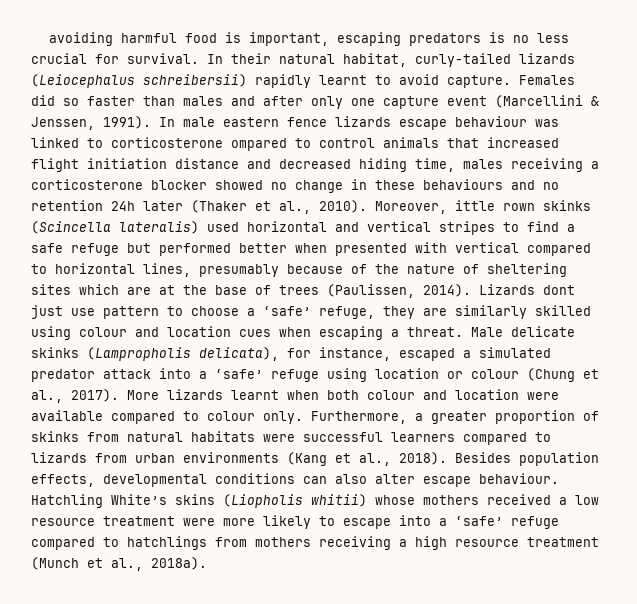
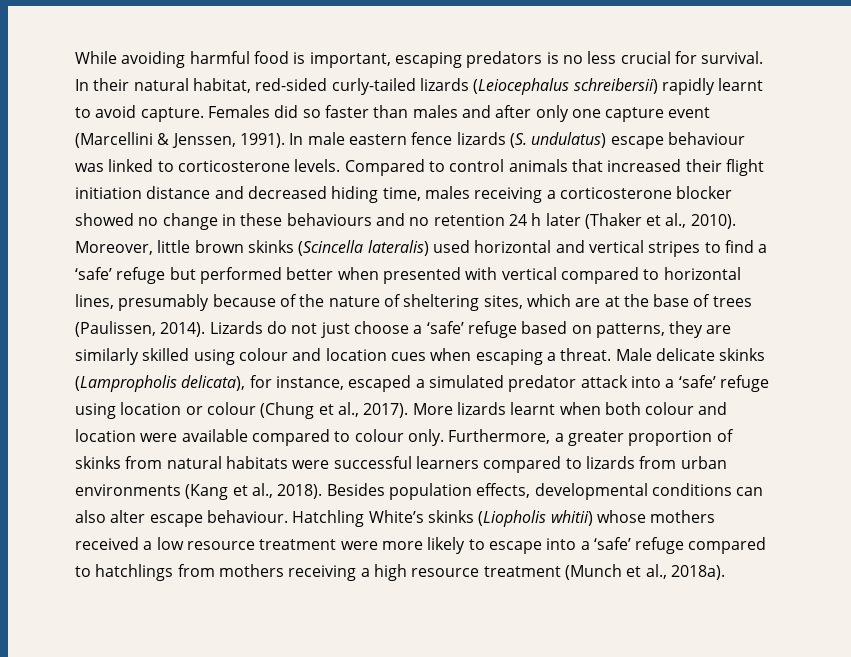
- avoiding harmful food is important, escaping predators is no less crucial for survival.
+ While avoiding harmful food is important, escaping predators is no less crucial for survival.
- In their natural habitat, curly-tailed lizards (Leiocephalus schreibersii) rapidly learnt to avoid capture.
+ In their natural habitat, red-sided curly-tailed lizards (Leiocephalus schreibersii) rapidly learnt to avoid capture.
- In male eastern fence lizards escape behaviour was linked to corticosterone ompared to control animals that increased flight initiation distance and decreased hiding time, males receiving a corticosterone blocker showed no change in these behaviours and no retention 24h later (Thaker et al., 2010).
+ In male eastern fence lizards (S. undulatus) escape behaviour was linked to corticosterone levels. Compared to control animals that increased their flight initiation distance and decreased hiding time, males receiving a corticosterone blocker showed no change in these behaviours and no retention 24 h later (Thaker et al., 2010).
- Moreover, ittle rown skinks (Scincella lateralis) used horizontal and vertical stripes to find a safe refuge but performed better when presented with vertical compared to horizontal lines, presumably because of the nature of sheltering sites which are at the base of trees (Paulissen, 2014).
+ Moreover, little brown skinks (Scincella lateralis) used horizontal and vertical stripes to find a ‘safe’ refuge but performed better when presented with vertical compared to horizontal lines, presumably because of the nature of sheltering sites, which are at the base of trees (Paulissen, 2014).
- Lizards dont just use pattern to choose a ‘safe’ refuge, they are similarly skilled using colour and location cues when escaping a threat.
+ Lizards do not just choose a ‘safe’ refuge based on patterns, they are similarly skilled using colour and location cues when escaping a threat.
- Hatchling White’s skins (Liopholis whitii) whose mothers received a low resource treatment were more likely to escape into a ‘safe’ refuge compared to hatchlings from mothers receiving a high resource treatment (Munch et al., 2018a).
+ Hatchling White’s skinks (Liopholis whitii) whose mothers received a low resource treatment were more likely to escape into a ‘safe’ refuge compared to hatchlings from mothers receiving a high resource treatment (Munch et al., 2018a).

